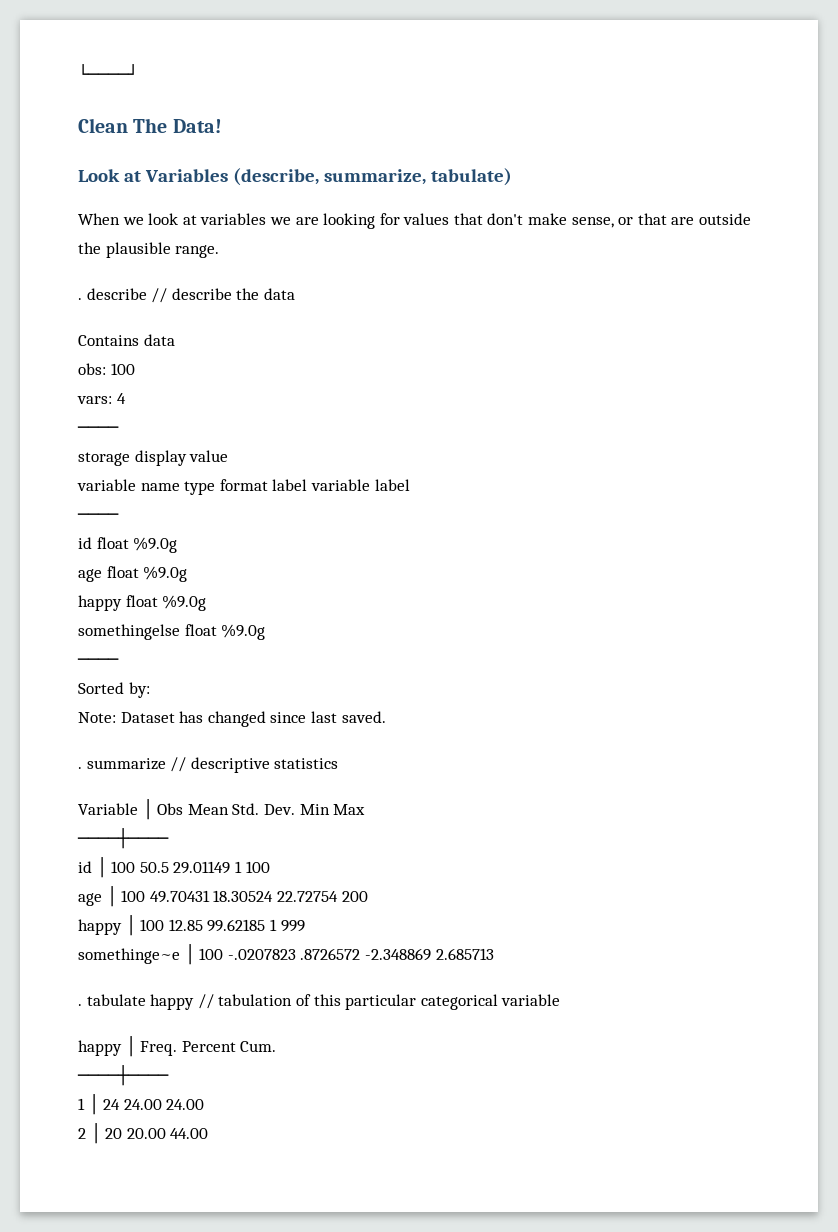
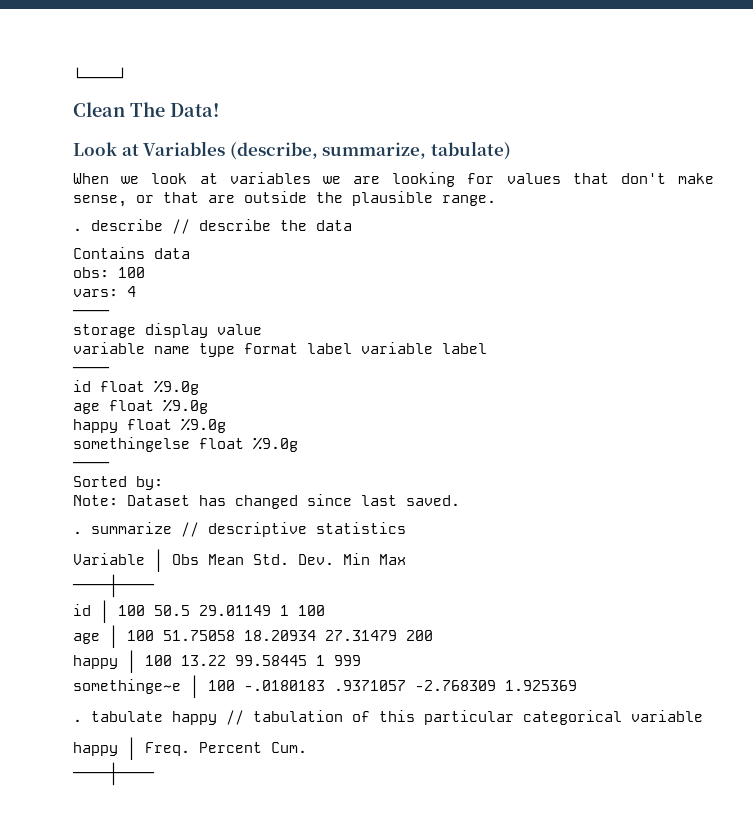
- age │ 100 49.70431 18.30524 22.72754 200
+ age │ 100 51.75058 18.20934 27.31479 200
- happy │ 100 12.85 99.62185 1 999
+ happy │ 100 13.22 99.58445 1 999
- somethinge~e │ 100 -.0207823 .8726572 -2.348869 2.685713
+ somethinge~e │ 100 -.0180183 .9371057 -2.768309 1.925369
- 1 │ 24 24.00 24.00
- 2 │ 20 20.00 44.00

